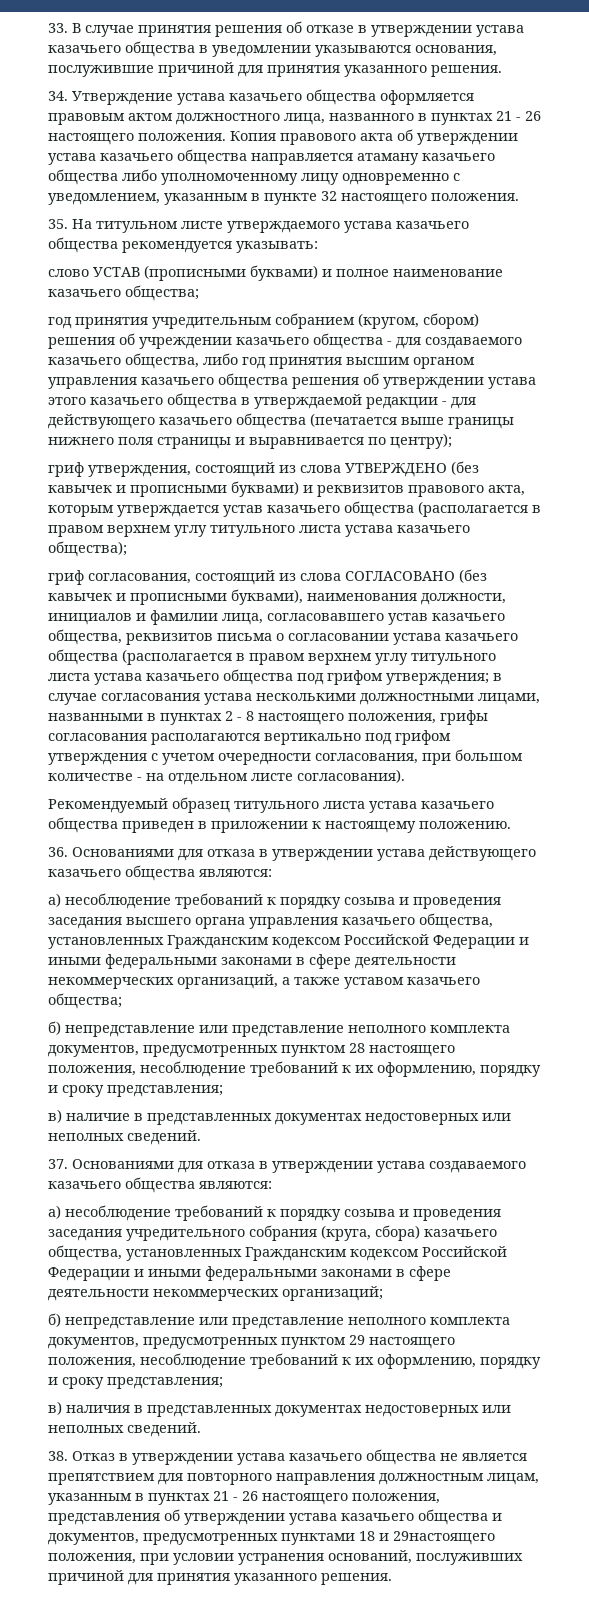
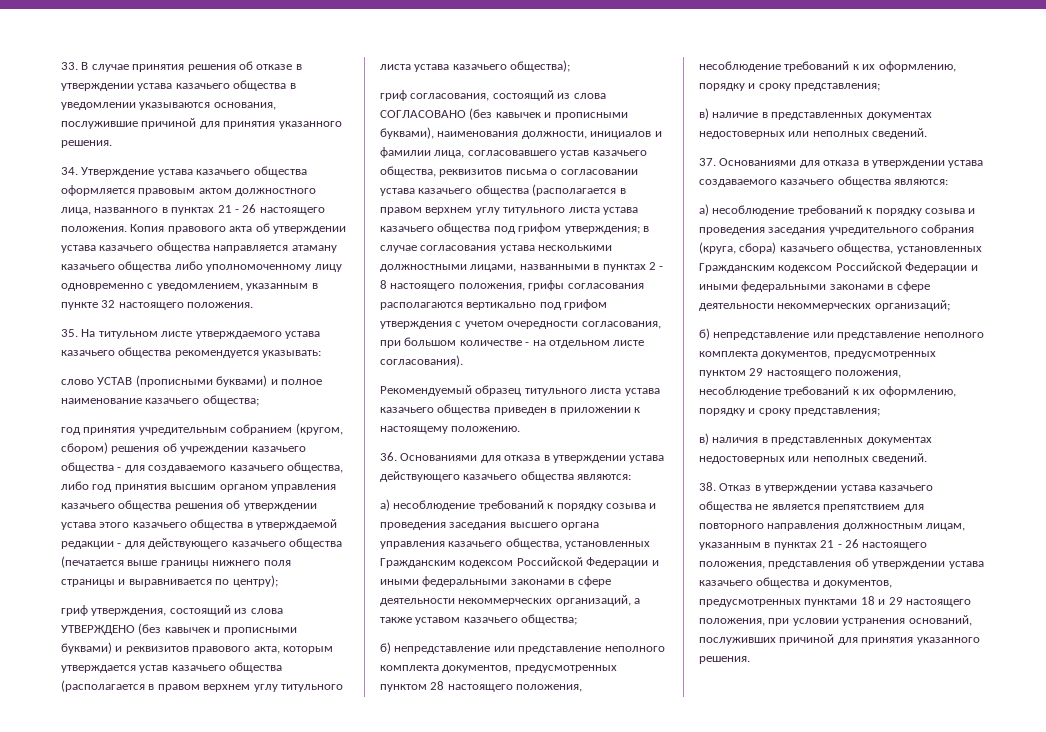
- 38. Отказ в утверждении устава казачьего общества не является препятствием для повторного направления должностным лицам, указанным в пунктах 21 - 26 настоящего положения, представления об утверждении устава казачьего общества и документов, предусмотренных пунктами 18 и 29настоящего положения, при условии устранения оснований, послуживших причиной для принятия указанного решения.
+ 38. Отказ в утверждении устава казачьего общества не является препятствием для повторного направления должностным лицам, указанным в пунктах 21 - 26 настоящего положения, представления об утверждении устава казачьего общества и документов, предусмотренных пунктами 18 и 29 настоящего положения, при условии устранения оснований, послуживших причиной для принятия указанного решения.

